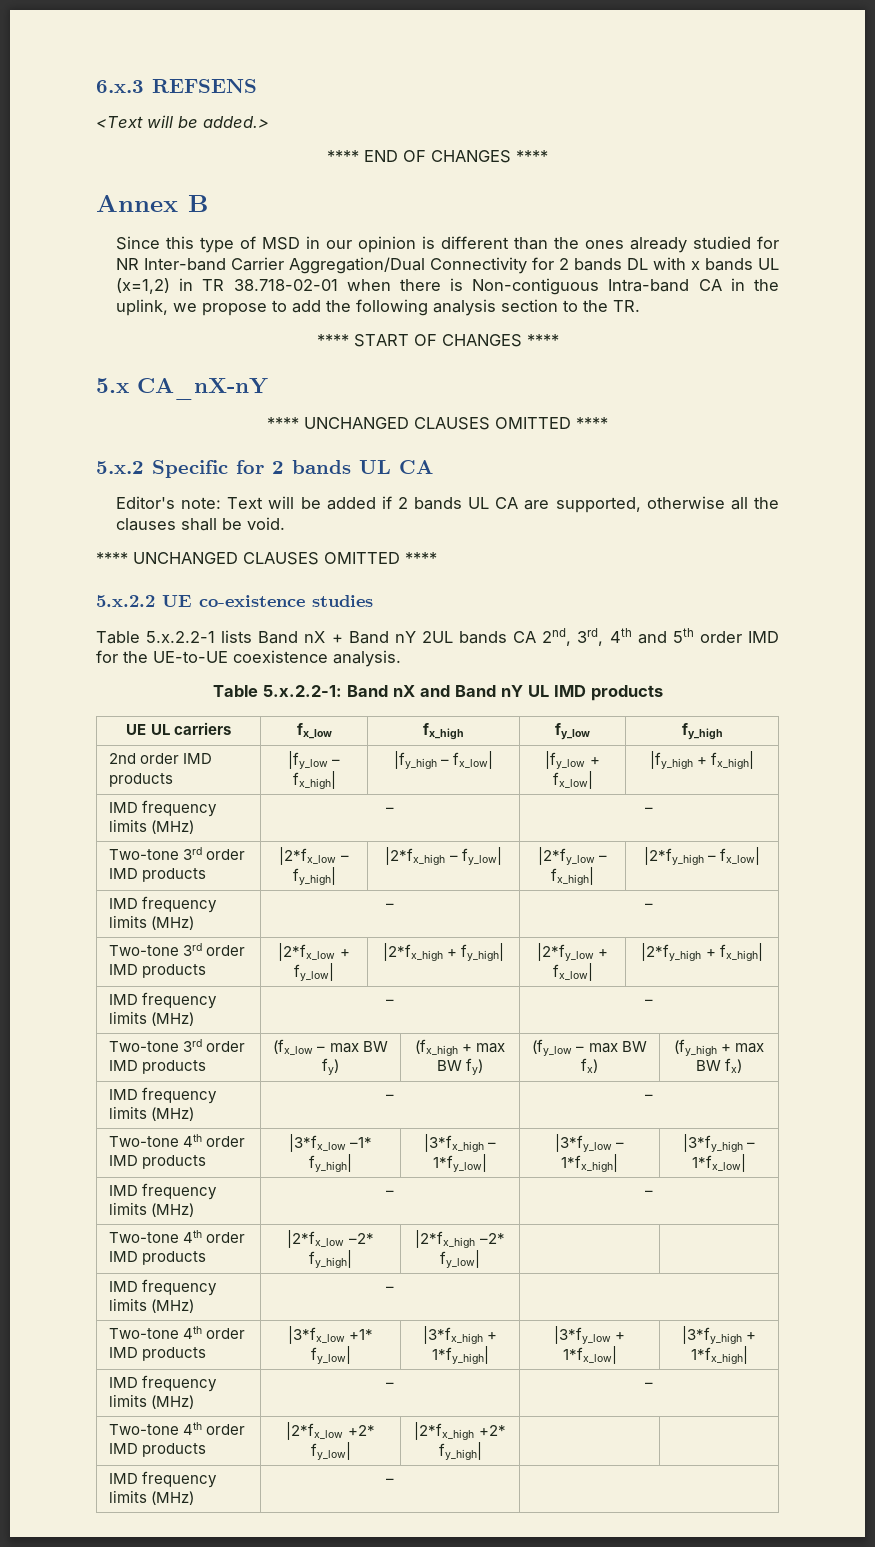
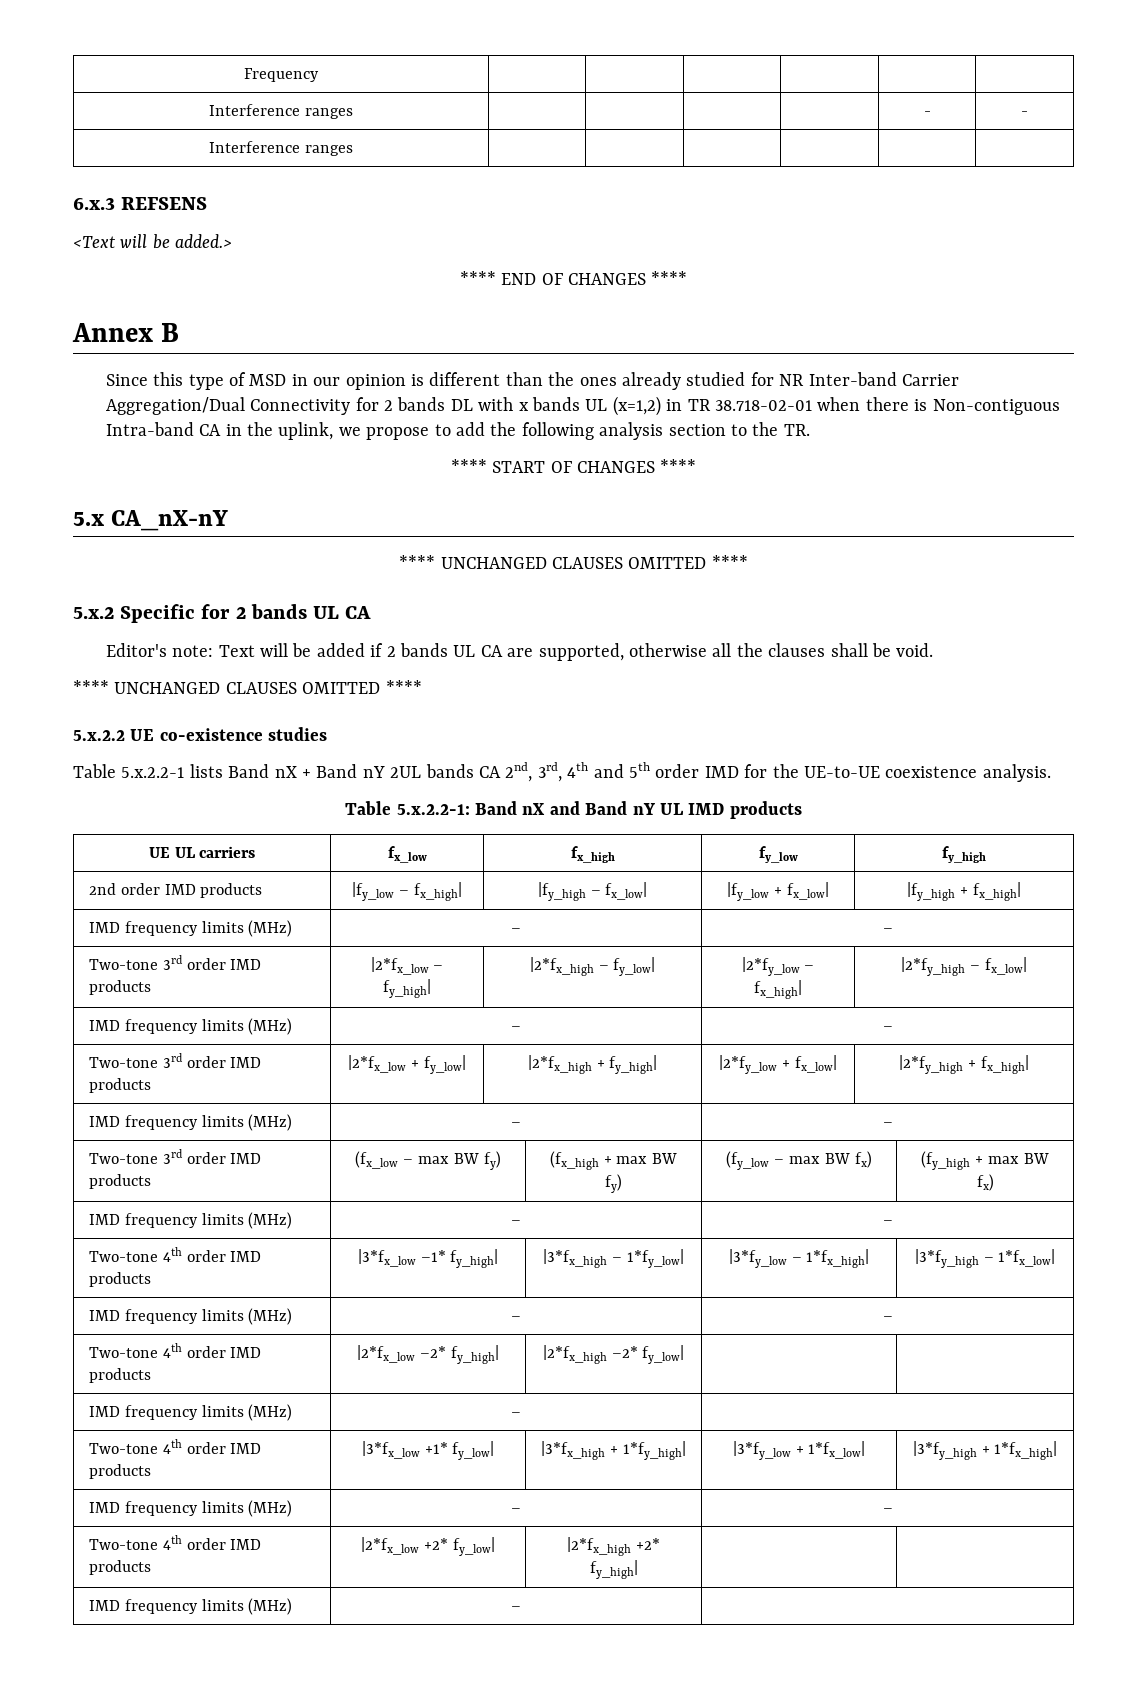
+ Frequency | | | | | |
+ Interference ranges | | | | | - | -
+ Interference ranges | | | | | |

